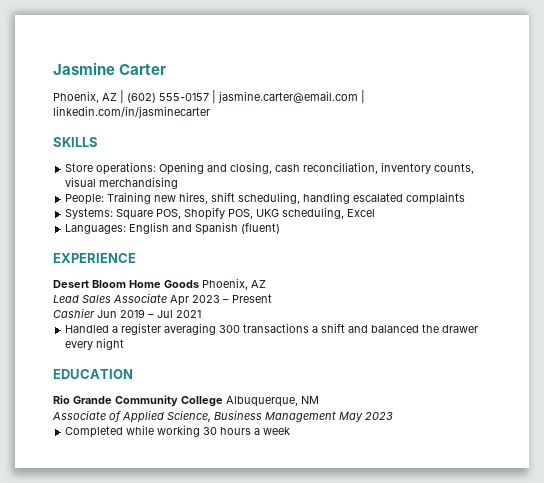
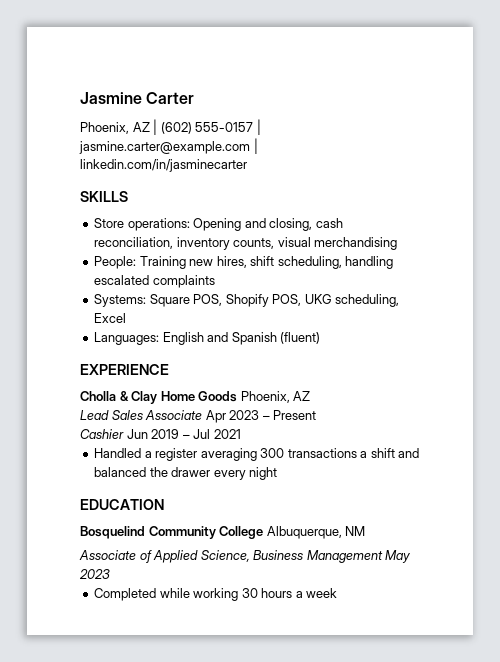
- Phoenix, AZ | (602) 555-0157 | jasmine.carter@email.com | linkedin.com/in/jasminecarter
+ Phoenix, AZ | (602) 555-0157 | jasmine.carter@example.com | linkedin.com/in/jasminecarter
- Desert Bloom Home Goods Phoenix, AZ
+ Cholla & Clay Home Goods Phoenix, AZ
- Rio Grande Community College Albuquerque, NM
+ Bosquelind Community College Albuquerque, NM

